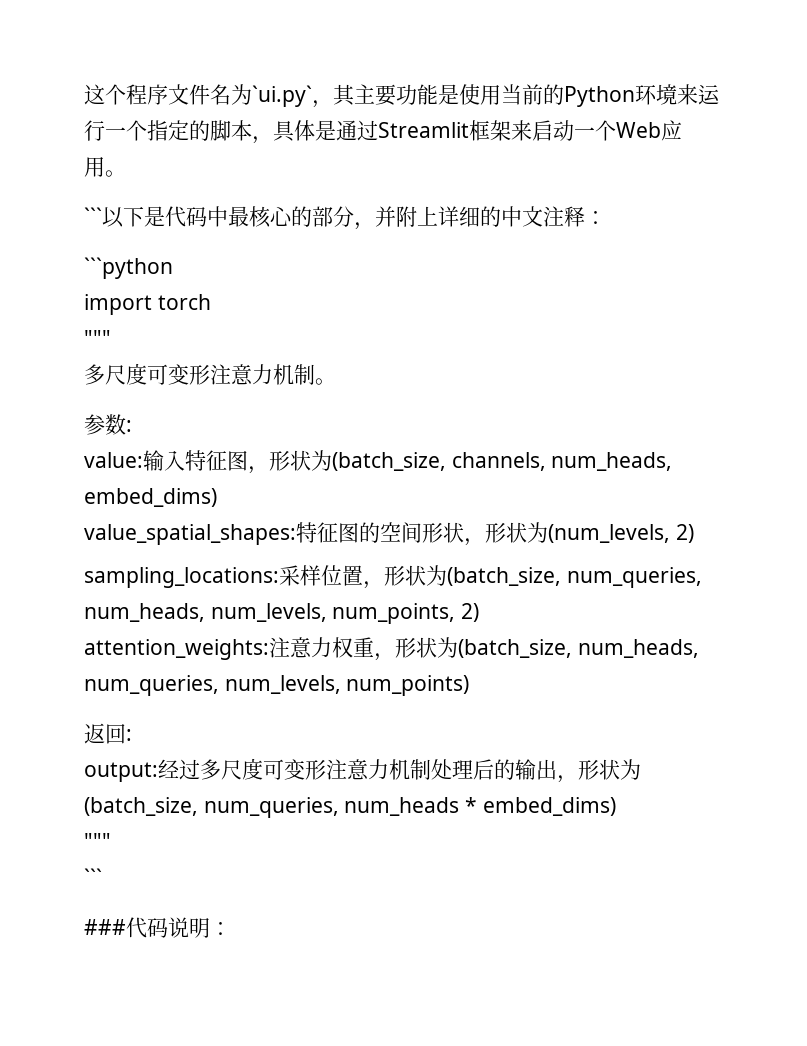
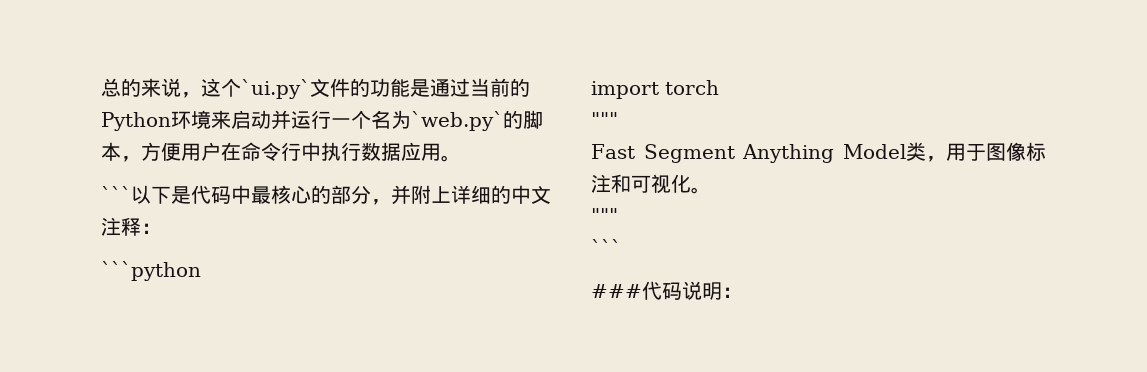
- 这个程序文件名为`ui.py`，其主要功能是使用当前的Python环境来运行一个指定的脚本，具体是通过Streamlit框架来启动一个Web应用。
+ 总的来说，这个`ui.py`文件的功能是通过当前的Python环境来启动并运行一个名为`web.py`的脚本，方便用户在命令行中执行数据应用。
- 多尺度可变形注意力机制。
- 参数:
- value:输入特征图，形状为(batch_size, channels, num_heads, embed_dims)
- value_spatial_shapes:特征图的空间形状，形状为(num_levels, 2)
- sampling_locations:采样位置，形状为(batch_size, num_queries, num_heads, num_levels, num_points, 2)
- attention_weights:注意力权重，形状为(batch_size, num_heads, num_queries, num_levels, num_points)
- 返回:
- output:经过多尺度可变形注意力机制处理后的输出，形状为(batch_size, num_queries, num_heads * embed_dims)
+ Fast Segment Anything Model类，用于图像标注和可视化。

